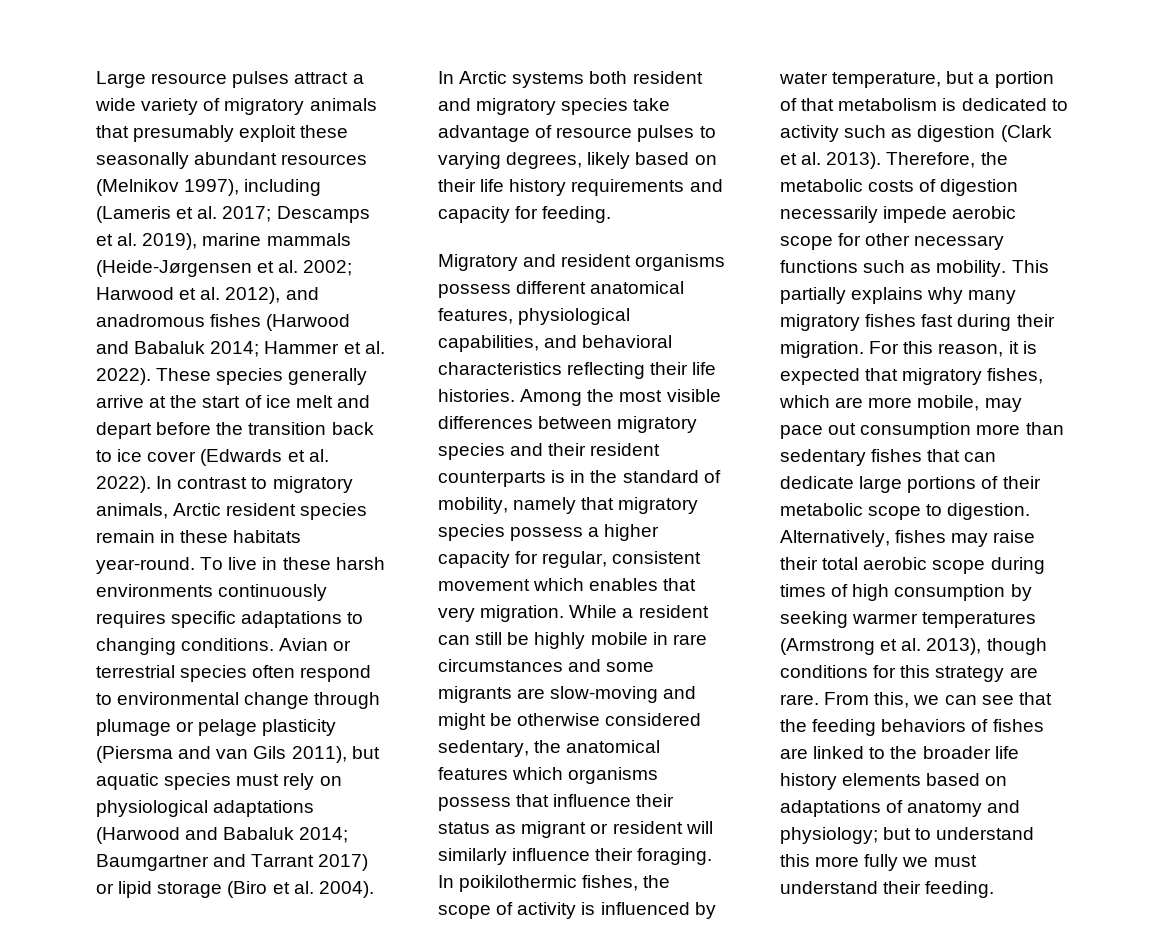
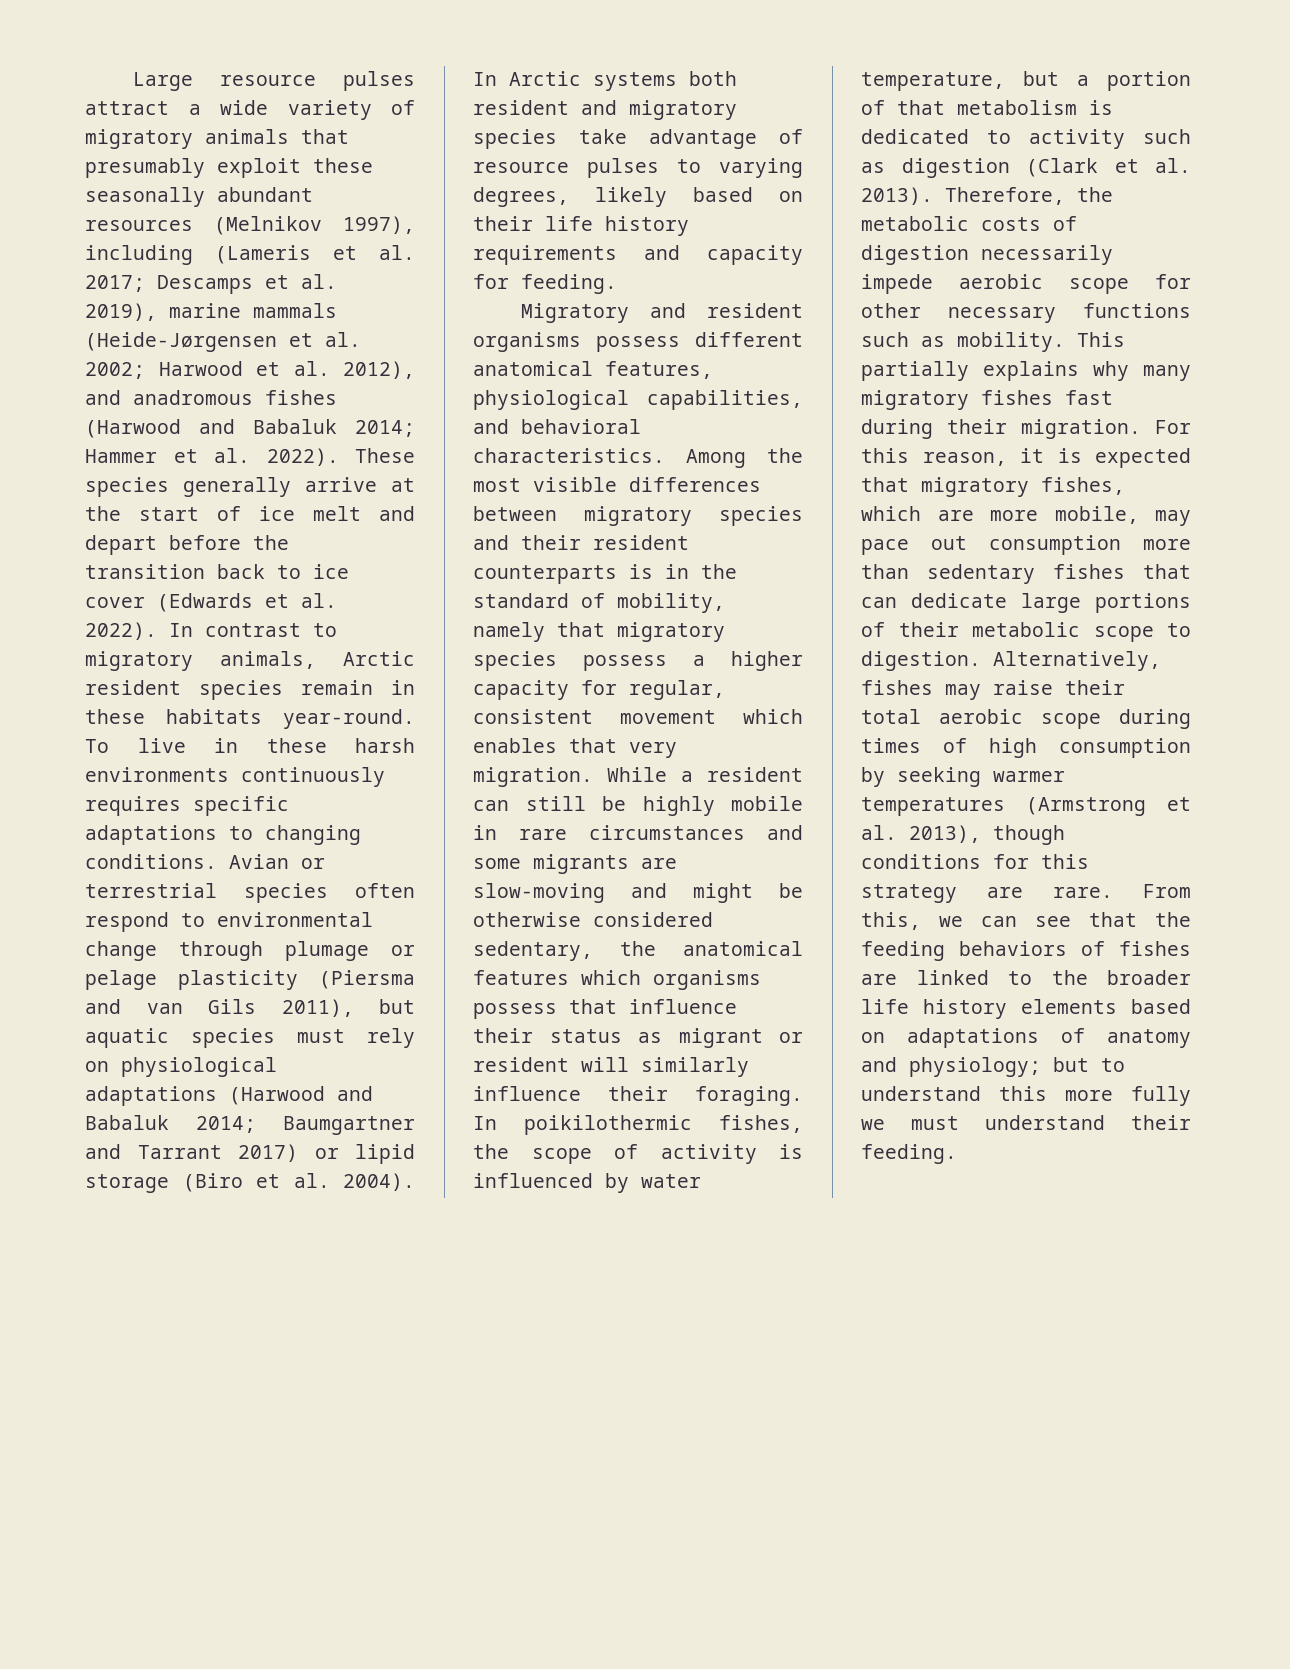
- Migratory and resident organisms possess different anatomical features, physiological capabilities, and behavioral characteristics reflecting their life histories.
+ Migratory and resident organisms possess different anatomical features, physiological capabilities, and behavioral characteristics.

